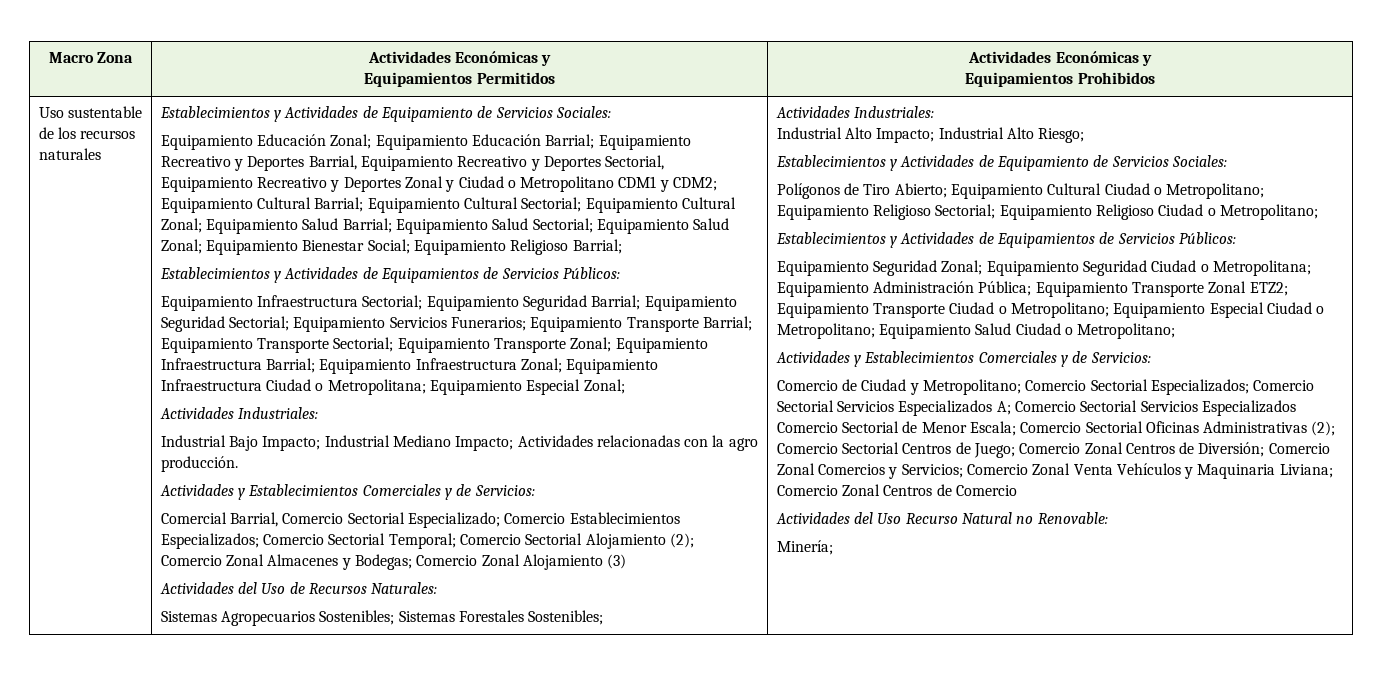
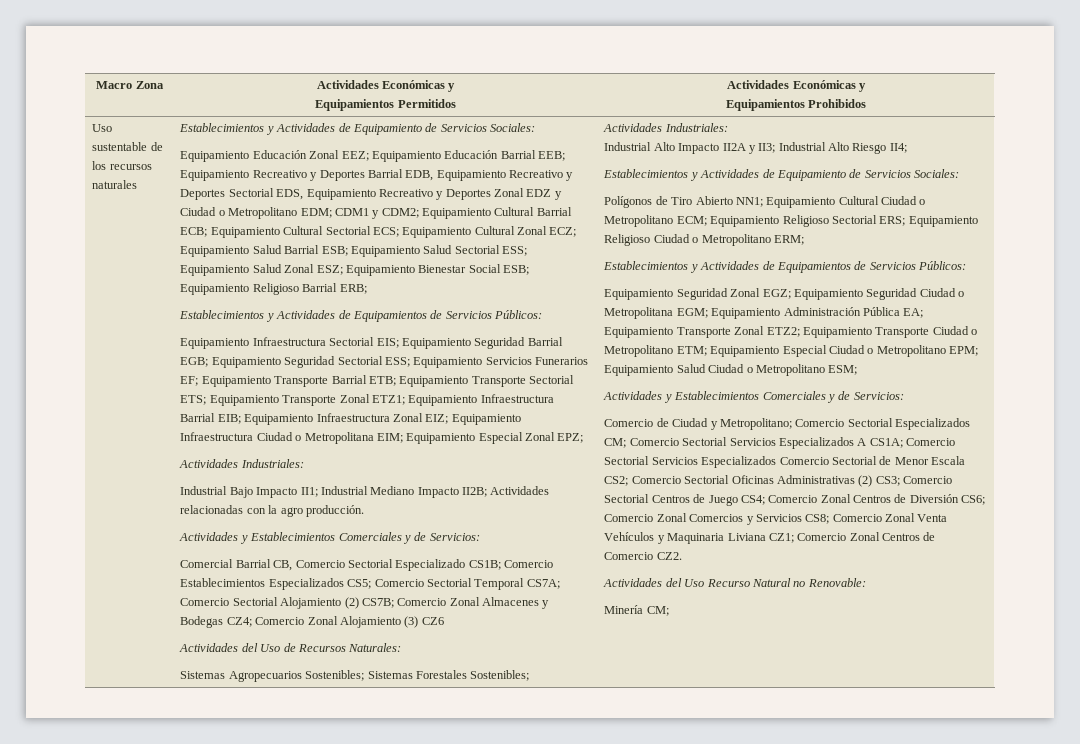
- Equipamiento Educación Zonal; Equipamiento Educación Barrial; Equipamiento Recreativo y Deportes Barrial, Equipamiento Recreativo y Deportes Sectorial, Equipamiento Recreativo y Deportes Zonal y Ciudad o Metropolitano CDM1 y CDM2; Equipamiento Cultural Barrial; Equipamiento Cultural Sectorial; Equipamiento Cultural Zonal; Equipamiento Salud Barrial; Equipamiento Salud Sectorial; Equipamiento Salud Zonal; Equipamiento Bienestar Social; Equipamiento Religioso Barrial;
+ Equipamiento Educación Zonal EEZ; Equipamiento Educación Barrial EEB; Equipamiento Recreativo y Deportes Barrial EDB, Equipamiento Recreativo y Deportes Sectorial EDS, Equipamiento Recreativo y Deportes Zonal EDZ y Ciudad o Metropolitano EDM; CDM1 y CDM2; Equipamiento Cultural Barrial ECB; Equipamiento Cultural Sectorial ECS; Equipamiento Cultural Zonal ECZ; Equipamiento Salud Barrial ESB; Equipamiento Salud Sectorial ESS; Equipamiento Salud Zonal ESZ; Equipamiento Bienestar Social ESB; Equipamiento Religioso Barrial ERB;
- Equipamiento Infraestructura Sectorial; Equipamiento Seguridad Barrial; Equipamiento Seguridad Sectorial; Equipamiento Servicios Funerarios; Equipamiento Transporte Barrial; Equipamiento Transporte Sectorial; Equipamiento Transporte Zonal; Equipamiento Infraestructura Barrial; Equipamiento Infraestructura Zonal; Equipamiento Infraestructura Ciudad o Metropolitana; Equipamiento Especial Zonal;
+ Equipamiento Infraestructura Sectorial EIS; Equipamiento Seguridad Barrial EGB; Equipamiento Seguridad Sectorial ESS; Equipamiento Servicios Funerarios EF; Equipamiento Transporte Barrial ETB; Equipamiento Transporte Sectorial ETS; Equipamiento Transporte Zonal ETZ1; Equipamiento Infraestructura Barrial EIB; Equipamiento Infraestructura Zonal EIZ; Equipamiento Infraestructura Ciudad o Metropolitana EIM; Equipamiento Especial Zonal EPZ;
  Actividades Industriales:
- Industrial Bajo Impacto; Industrial Mediano Impacto; Actividades relacionadas con la agro producción.
+ Industrial Bajo Impacto II1; Industrial Mediano Impacto II2B; Actividades relacionadas con la agro producción.
- Comercial Barrial, Comercio Sectorial Especializado; Comercio Establecimientos Especializados; Comercio Sectorial Temporal; Comercio Sectorial Alojamiento (2); Comercio Zonal Almacenes y Bodegas; Comercio Zonal Alojamiento (3)
+ Comercial Barrial CB, Comercio Sectorial Especializado CS1B; Comercio Establecimientos Especializados CS5; Comercio Sectorial Temporal CS7A; Comercio Sectorial Alojamiento (2) CS7B; Comercio Zonal Almacenes y Bodegas CZ4; Comercio Zonal Alojamiento (3) CZ6
- Industrial Alto Impacto; Industrial Alto Riesgo;
+ Industrial Alto Impacto II2A y II3; Industrial Alto Riesgo II4;
- Polígonos de Tiro Abierto; Equipamiento Cultural Ciudad o Metropolitano; Equipamiento Religioso Sectorial; Equipamiento Religioso Ciudad o Metropolitano;
+ Polígonos de Tiro Abierto NN1; Equipamiento Cultural Ciudad o Metropolitano ECM; Equipamiento Religioso Sectorial ERS; Equipamiento Religioso Ciudad o Metropolitano ERM;
- Equipamiento Seguridad Zonal; Equipamiento Seguridad Ciudad o Metropolitana; Equipamiento Administración Pública; Equipamiento Transporte Zonal ETZ2; Equipamiento Transporte Ciudad o Metropolitano; Equipamiento Especial Ciudad o Metropolitano; Equipamiento Salud Ciudad o Metropolitano;
+ Equipamiento Seguridad Zonal EGZ; Equipamiento Seguridad Ciudad o Metropolitana EGM; Equipamiento Administración Pública EA; Equipamiento Transporte Zonal ETZ2; Equipamiento Transporte Ciudad o Metropolitano ETM; Equipamiento Especial Ciudad o Metropolitano EPM; Equipamiento Salud Ciudad o Metropolitano ESM;
- Comercio de Ciudad y Metropolitano; Comercio Sectorial Especializados; Comercio Sectorial Servicios Especializados A; Comercio Sectorial Servicios Especializados Comercio Sectorial de Menor Escala; Comercio Sectorial Oficinas Administrativas (2); Comercio Sectorial Centros de Juego; Comercio Zonal Centros de Diversión; Comercio Zonal Comercios y Servicios; Comercio Zonal Venta Vehículos y Maquinaria Liviana; Comercio Zonal Centros de Comercio
+ Comercio de Ciudad y Metropolitano; Comercio Sectorial Especializados CM; Comercio Sectorial Servicios Especializados A CS1A; Comercio Sectorial Servicios Especializados Comercio Sectorial de Menor Escala CS2; Comercio Sectorial Oficinas Administrativas (2) CS3; Comercio Sectorial Centros de Juego CS4; Comercio Zonal Centros de Diversión CS6; Comercio Zonal Comercios y Servicios CS8; Comercio Zonal Venta Vehículos y Maquinaria Liviana CZ1; Comercio Zonal Centros de Comercio CZ2.
- Minería;
+ Minería CM;

